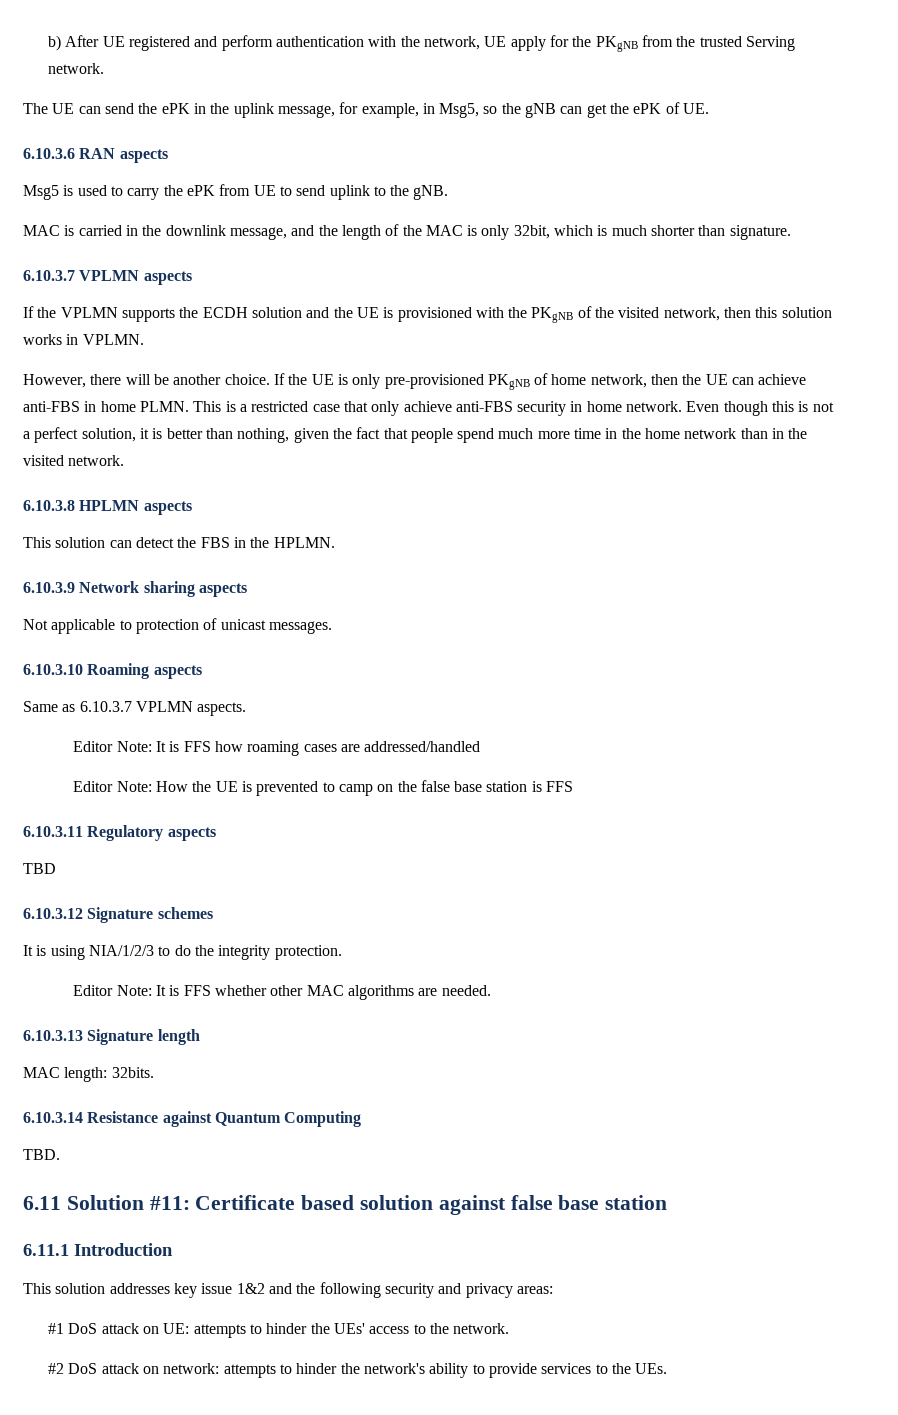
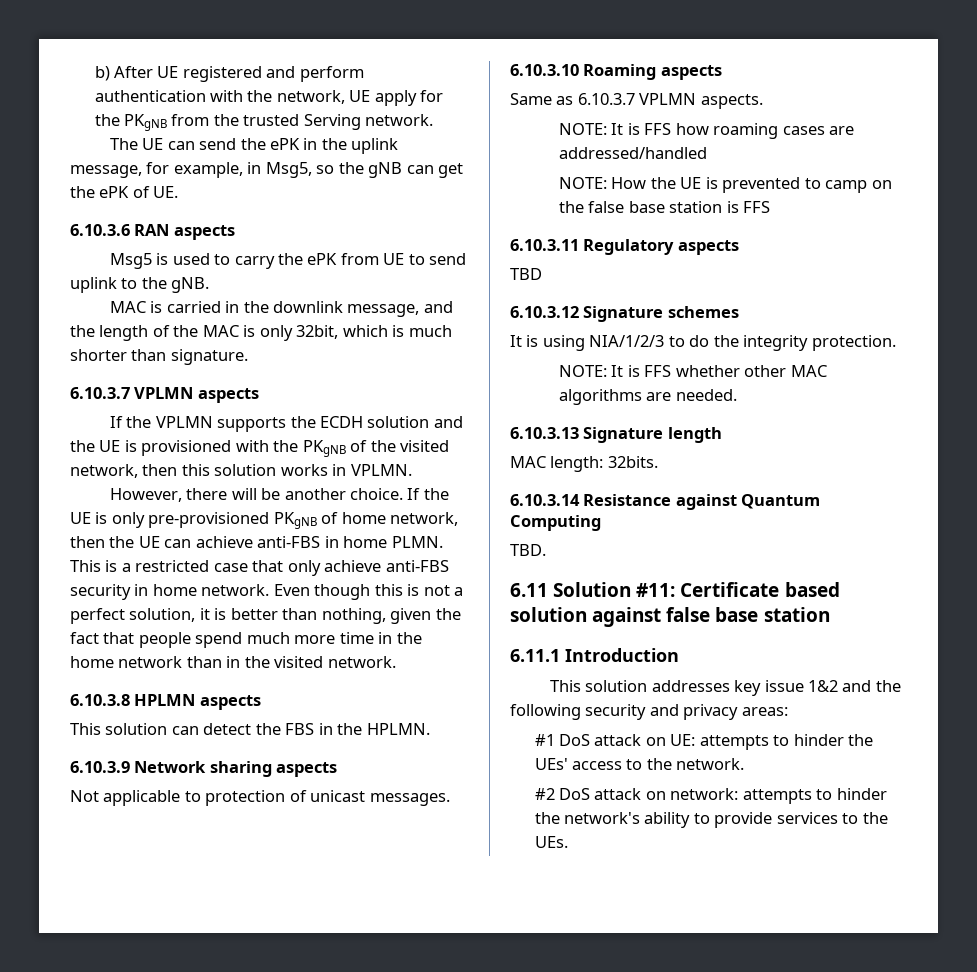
- Editor Note: It is FFS how roaming cases are addressed/handled
+ NOTE: It is FFS how roaming cases are addressed/handled
- Editor Note: How the UE is prevented to camp on the false base station is FFS
+ NOTE: How the UE is prevented to camp on the false base station is FFS
- Editor Note: It is FFS whether other MAC algorithms are needed.
+ NOTE: It is FFS whether other MAC algorithms are needed.

